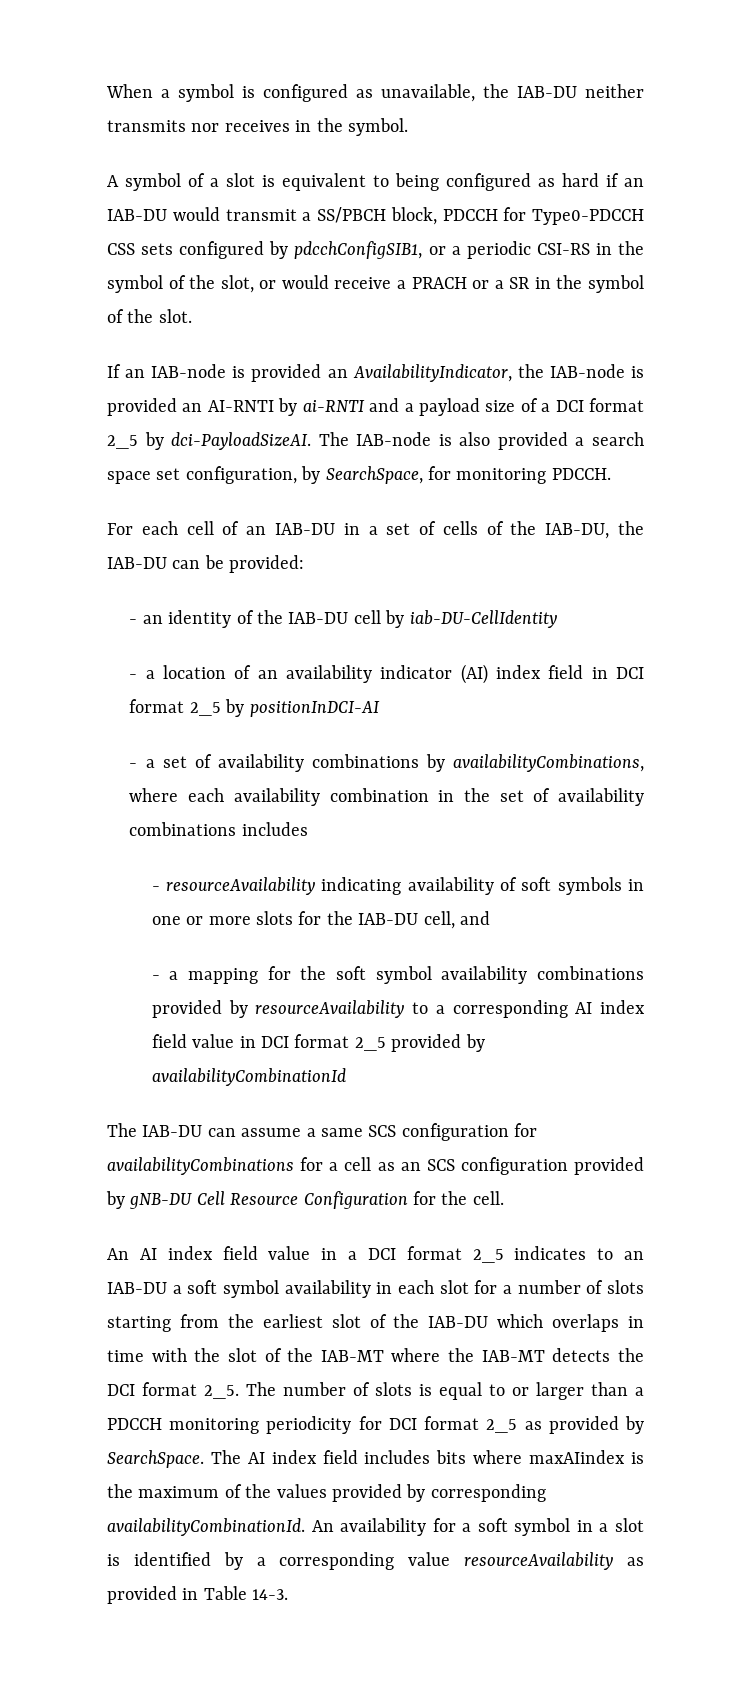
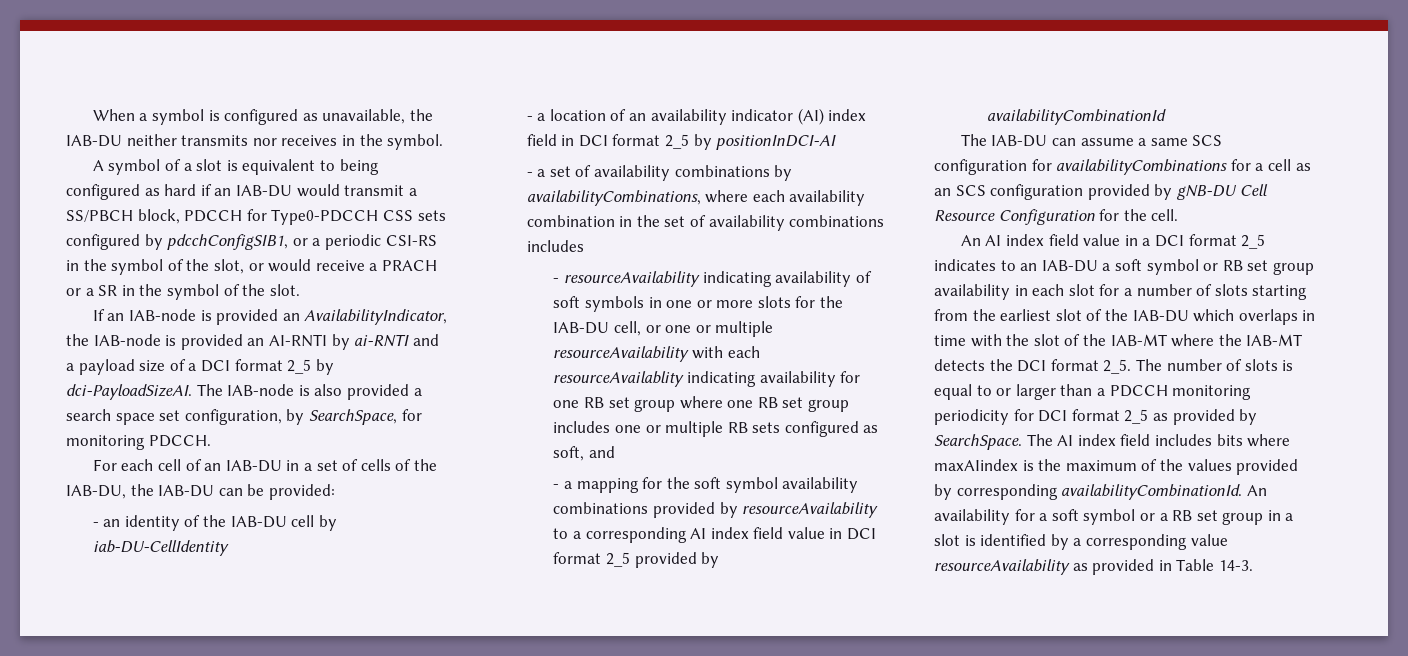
- - resourceAvailability indicating availability of soft symbols in one or more slots for the IAB-DU cell, and
+ - resourceAvailability indicating availability of soft symbols in one or more slots for the IAB-DU cell, or one or multiple resourceAvailability with each resourceAvailablity indicating availability for one RB set group where one RB set group includes one or multiple RB sets configured as soft, and
- An AI index field value in a DCI format 2_5 indicates to an IAB-DU a soft symbol availability in each slot for a number of slots starting from the earliest slot of the IAB-DU which overlaps in time with the slot of the IAB-MT where the IAB-MT detects the DCI format 2_5.
+ An AI index field value in a DCI format 2_5 indicates to an IAB-DU a soft symbol or RB set group availability in each slot for a number of slots starting from the earliest slot of the IAB-DU which overlaps in time with the slot of the IAB-MT where the IAB-MT detects the DCI format 2_5.
- An availability for a soft symbol in a slot is identified by a corresponding value resourceAvailability as provided in Table 14-3.
+ An availability for a soft symbol or a RB set group in a slot is identified by a corresponding value resourceAvailability as provided in Table 14-3.

